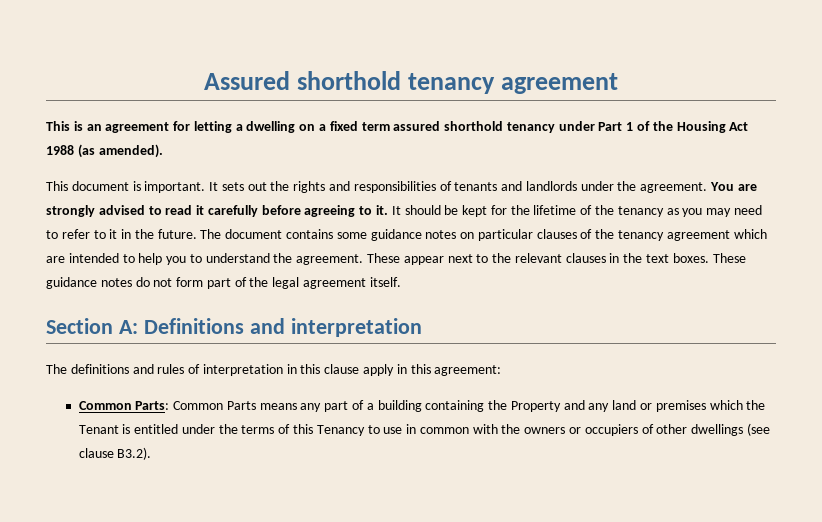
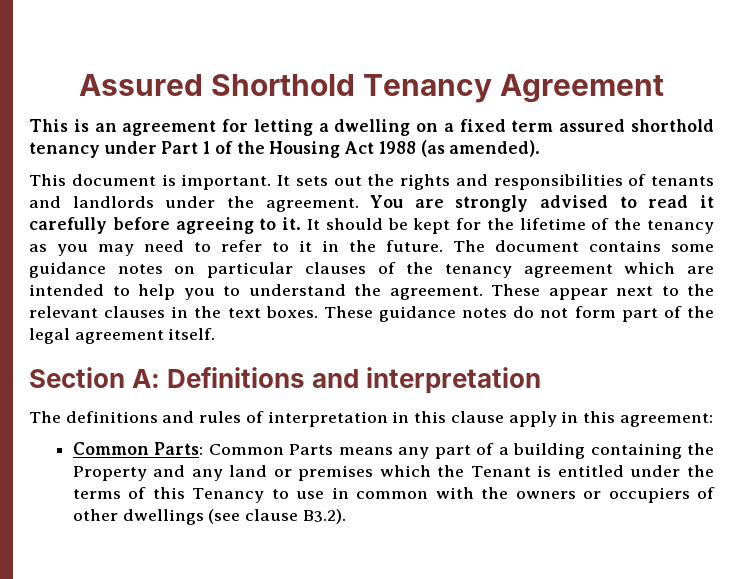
- Assured shorthold tenancy agreement
+ Assured Shorthold Tenancy Agreement

